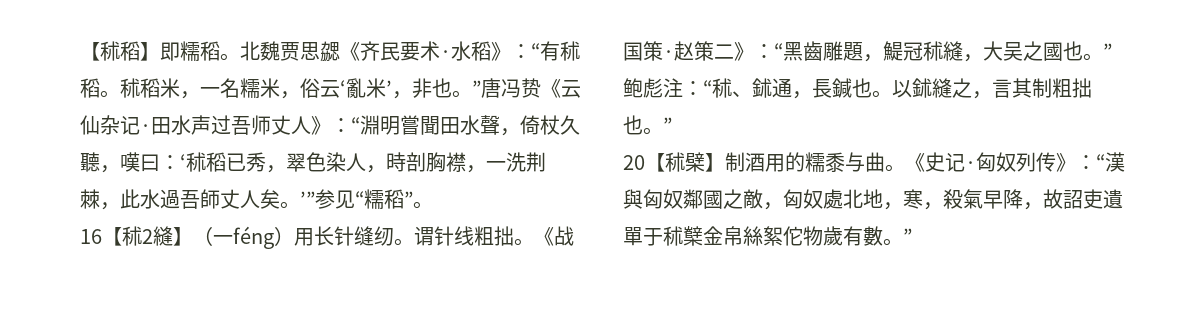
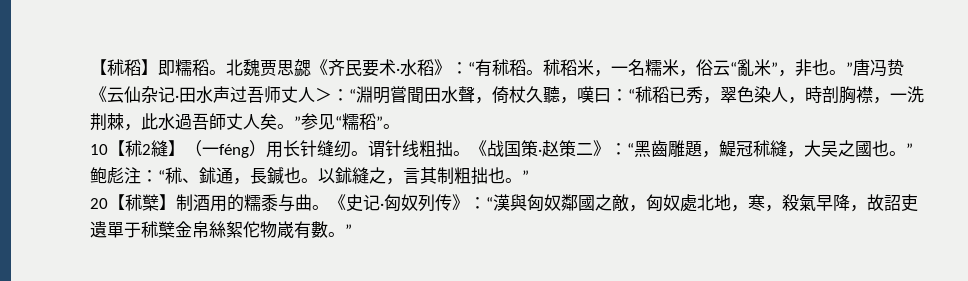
- 秫稻米，一名糯米，俗云‘亂米’，非也。”唐冯贽《云仙杂记·田水声过吾师丈人》：“淵明嘗聞田水聲，倚杖久聽，嘆曰：‘秫稻已秀，翠色染人，時剖胸襟，一洗荆棘，此水過吾師丈人矣。’”参见“糯稻”。
+ 秫稻米，一名糯米，俗云“亂米”，非也。”唐冯贽《云仙杂记·田水声过吾师丈人＞：“淵明嘗聞田水聲，倚杖久聽，嘆曰：“秫稻已秀，翠色染人，時剖胸襟，一洗荆棘，此水過吾師丈人矣。”参见“糯稻”。
- 16【秫2縫】（一féng）用长针缝纫。
+ 10【秫2縫】（一féng）用长针缝纫。
- 20【秫檗】制酒用的糯黍与曲。
+ 20【秫櫱】制酒用的糯黍与曲。
- 《史记·匈奴列传》：“漢與匈奴鄰國之敵，匈奴處北地，寒，殺氣早降，故詔吏遺單于秫櫱金帛絲絮佗物歲有數。”
+ 《史记·匈奴列传》：“漢與匈奴鄰國之敵，匈奴處北地，寒，殺氣早降，故詔吏遺單于秫櫱金帛絲絮佗物嵅有數。”

